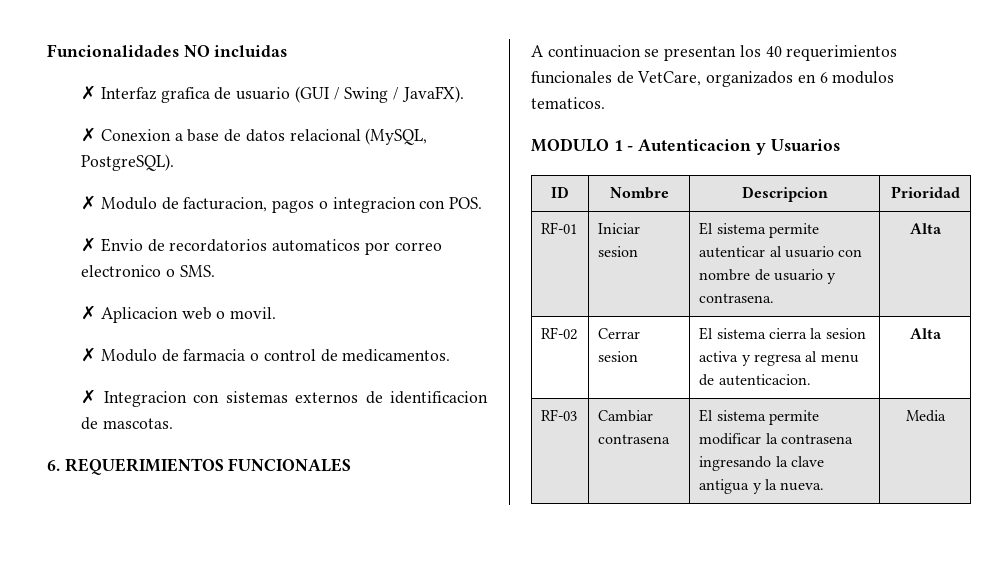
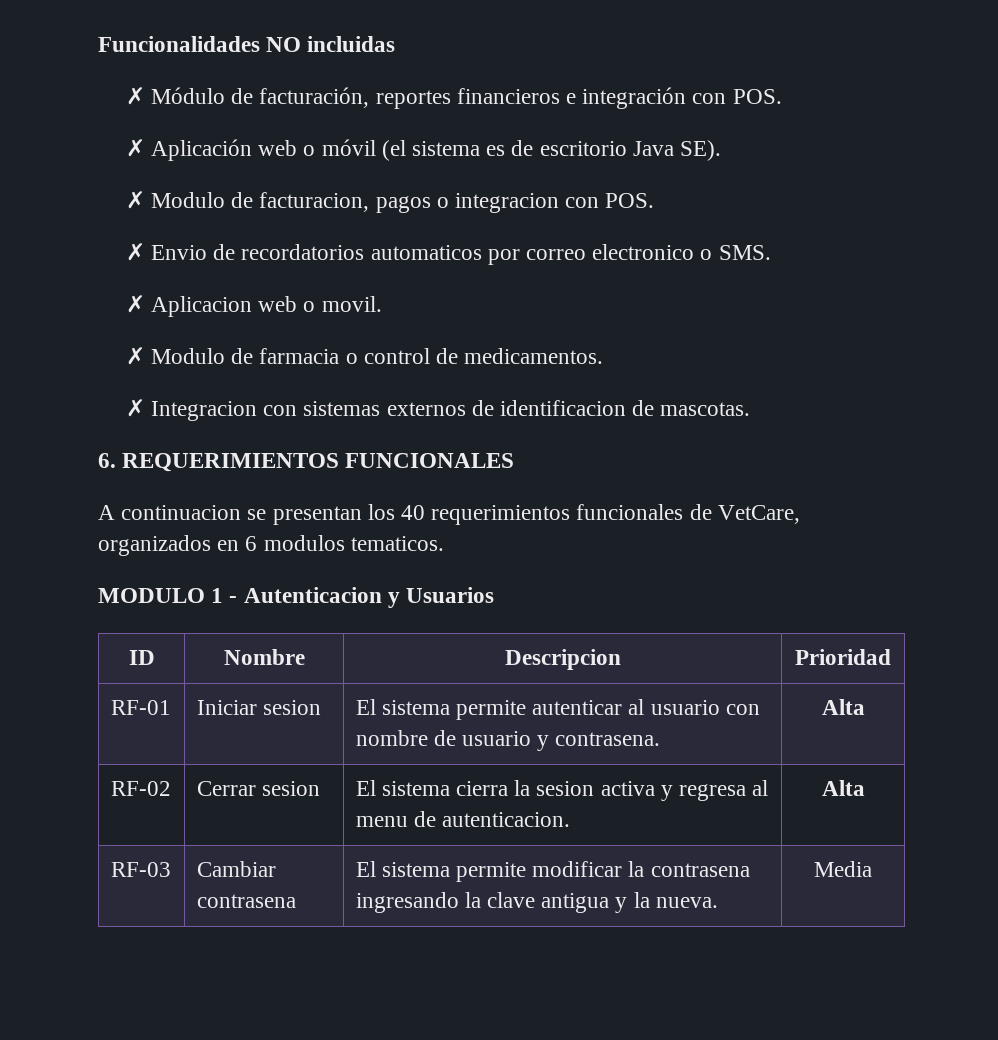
- ✗ Interfaz grafica de usuario (GUI / Swing / JavaFX).
- ✗ Conexion a base de datos relacional (MySQL, PostgreSQL).
+ ✗ Módulo de facturación, reportes financieros e integración con POS.
+ ✗ Aplicación web o móvil (el sistema es de escritorio Java SE).

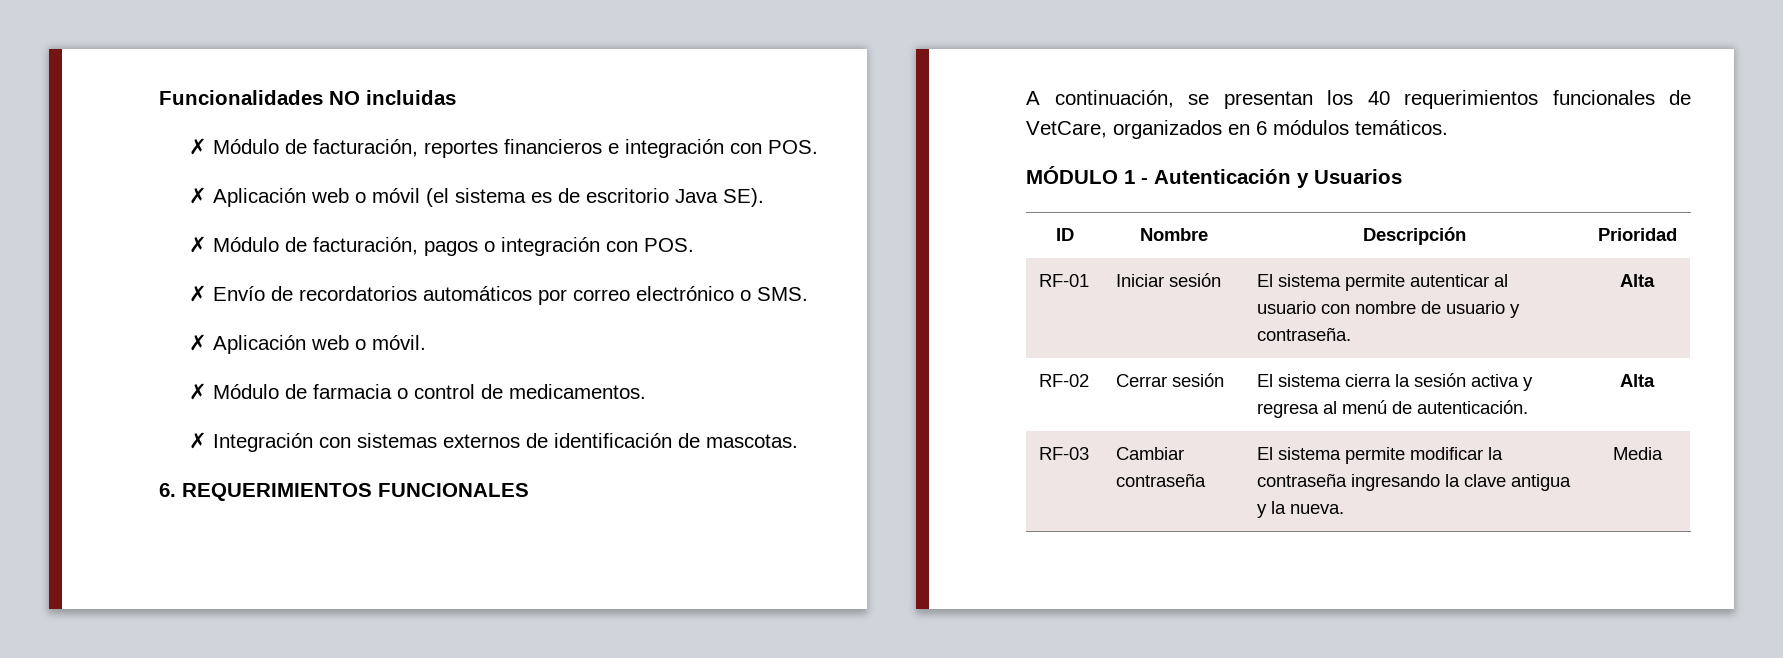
- ✗ Modulo de facturacion, pagos o integracion con POS.
- ✗ Envio de recordatorios automaticos por correo electronico o SMS.
+ ✗ Módulo de facturación, pagos o integración con POS.
+ ✗ Envío de recordatorios automáticos por correo electrónico o SMS.
- ✗ Aplicacion web o movil.
- ✗ Modulo de farmacia o control de medicamentos.
+ ✗ Aplicación web o móvil.
+ ✗ Módulo de farmacia o control de medicamentos.
- ✗ Integracion con sistemas externos de identificacion de mascotas.
+ ✗ Integración con sistemas externos de identificación de mascotas.
- A continuacion se presentan los 40 requerimientos funcionales de VetCare, organizados en 6 modulos tematicos.
- MODULO 1 - Autenticacion y Usuarios
+ A continuación, se presentan los 40 requerimientos funcionales de VetCare, organizados en 6 módulos temáticos.
+ MÓDULO 1 - Autenticación y Usuarios
- ID | Nombre | Descripcion | Prioridad
+ ID | Nombre | Descripción | Prioridad
- RF-01 | Iniciar sesion | El sistema permite autenticar al usuario con nombre de usuario y contrasena. | Alta
+ RF-01 | Iniciar sesión | El sistema permite autenticar al usuario con nombre de usuario y contraseña. | Alta
- RF-02 | Cerrar sesion | El sistema cierra la sesion activa y regresa al menu de autenticacion. | Alta
+ RF-02 | Cerrar sesión | El sistema cierra la sesión activa y regresa al menú de autenticación. | Alta
- RF-03 | Cambiar contrasena | El sistema permite modificar la contrasena ingresando la clave antigua y la nueva. | Media
+ RF-03 | Cambiar contraseña | El sistema permite modificar la contraseña ingresando la clave antigua y la nueva. | Media

